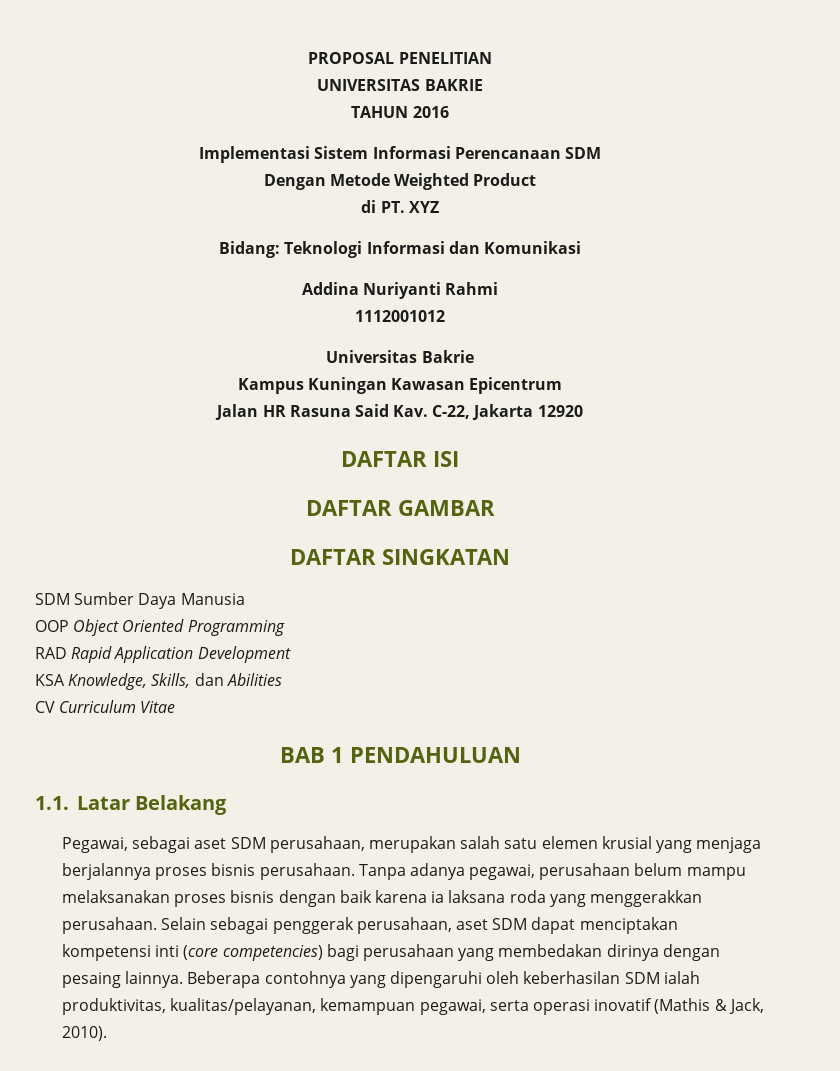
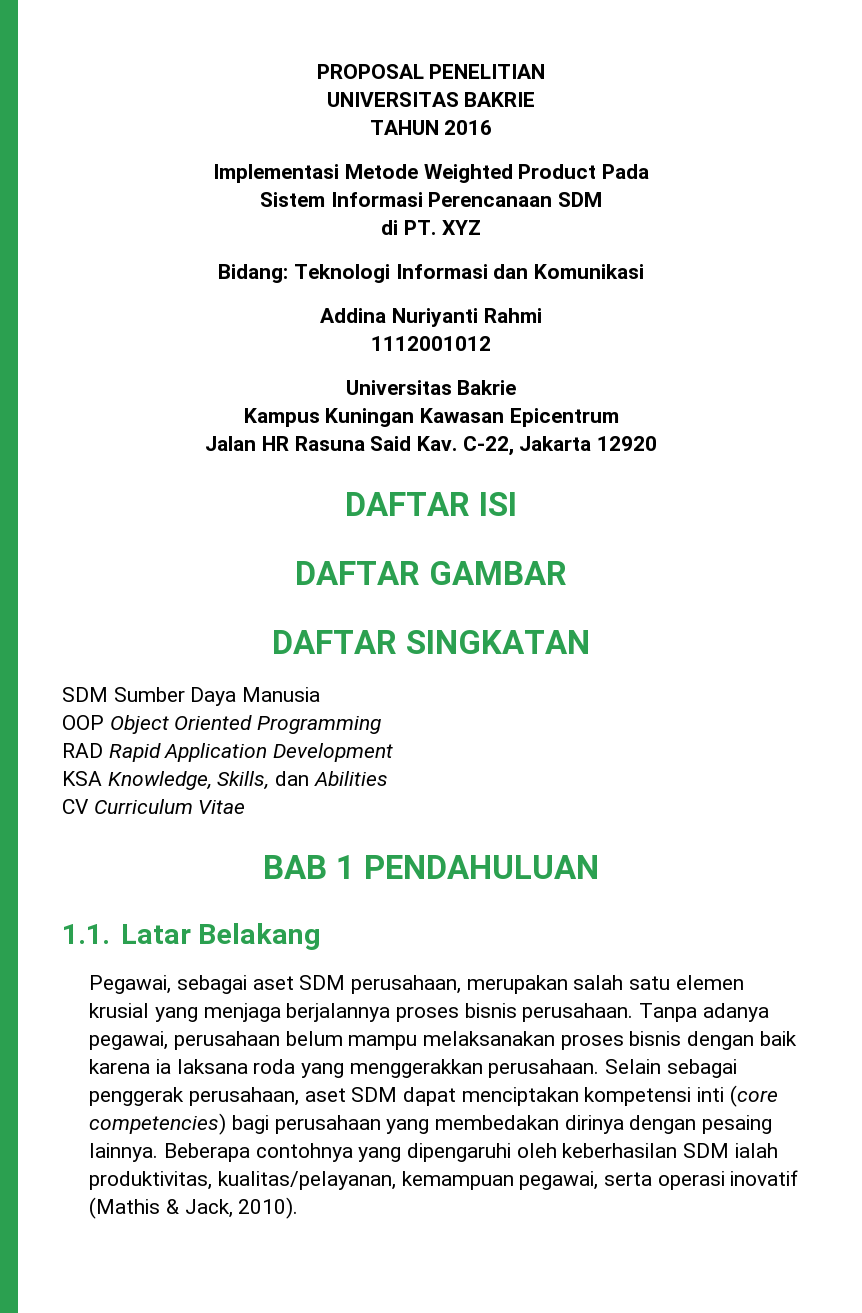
- Implementasi Sistem Informasi Perencanaan SDM
+ Implementasi Metode Weighted Product Pada
+ Sistem Informasi Perencanaan SDM
- Dengan Metode Weighted Product

